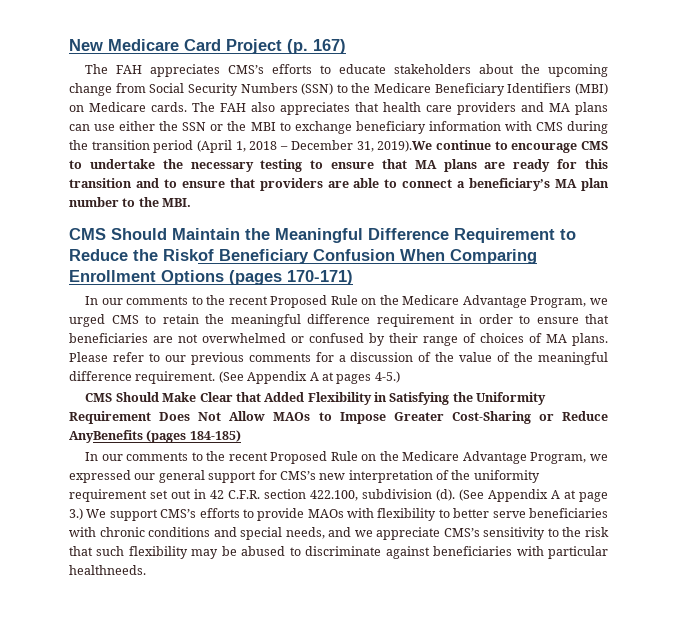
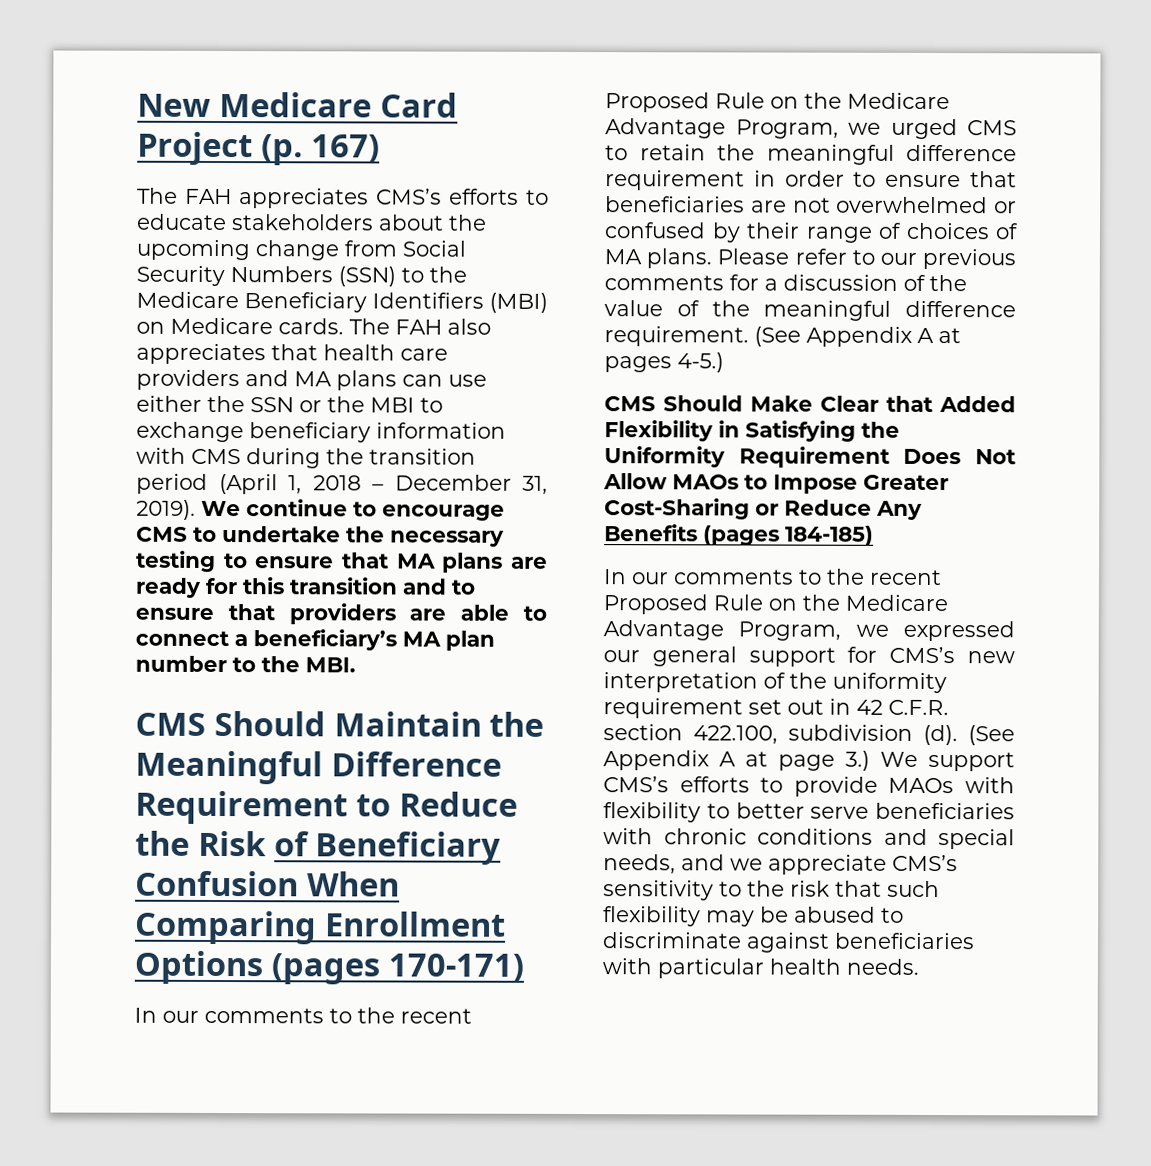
- The FAH also appreciates that health care providers and MA plans can use either the SSN or the MBI to exchange beneficiary information with CMS during the transition period (April 1, 2018 – December 31, 2019).We continue to encourage CMS to undertake the necessary testing to ensure that MA plans are ready for this transition and to ensure that providers are able to connect a beneficiary’s MA plan number to the MBI.
+ The FAH also appreciates that health care providers and MA plans can use either the SSN or the MBI to exchange beneficiary information with CMS during the transition period (April 1, 2018 – December 31, 2019). We continue to encourage CMS to undertake the necessary testing to ensure that MA plans are ready for this transition and to ensure that providers are able to connect a beneficiary’s MA plan number to the MBI.
- CMS Should Maintain the Meaningful Difference Requirement to Reduce the Riskof Beneficiary Confusion When Comparing Enrollment Options (pages 170-171)
+ CMS Should Maintain the Meaningful Difference Requirement to Reduce the Risk of Beneficiary Confusion When Comparing Enrollment Options (pages 170-171)
- CMS Should Make Clear that Added Flexibility in Satisfying the Uniformity Requirement Does Not Allow MAOs to Impose Greater Cost-Sharing or Reduce AnyBenefits (pages 184-185)
+ CMS Should Make Clear that Added Flexibility in Satisfying the Uniformity Requirement Does Not Allow MAOs to Impose Greater Cost-Sharing or Reduce Any Benefits (pages 184-185)
- (See Appendix A at page 3.) We support CMS’s efforts to provide MAOs with flexibility to better serve beneficiaries with chronic conditions and special needs, and we appreciate CMS’s sensitivity to the risk that such flexibility may be abused to discriminate against beneficiaries with particular healthneeds.
+ (See Appendix A at page 3.) We support CMS’s efforts to provide MAOs with flexibility to better serve beneficiaries with chronic conditions and special needs, and we appreciate CMS’s sensitivity to the risk that such flexibility may be abused to discriminate against beneficiaries with particular health needs.

